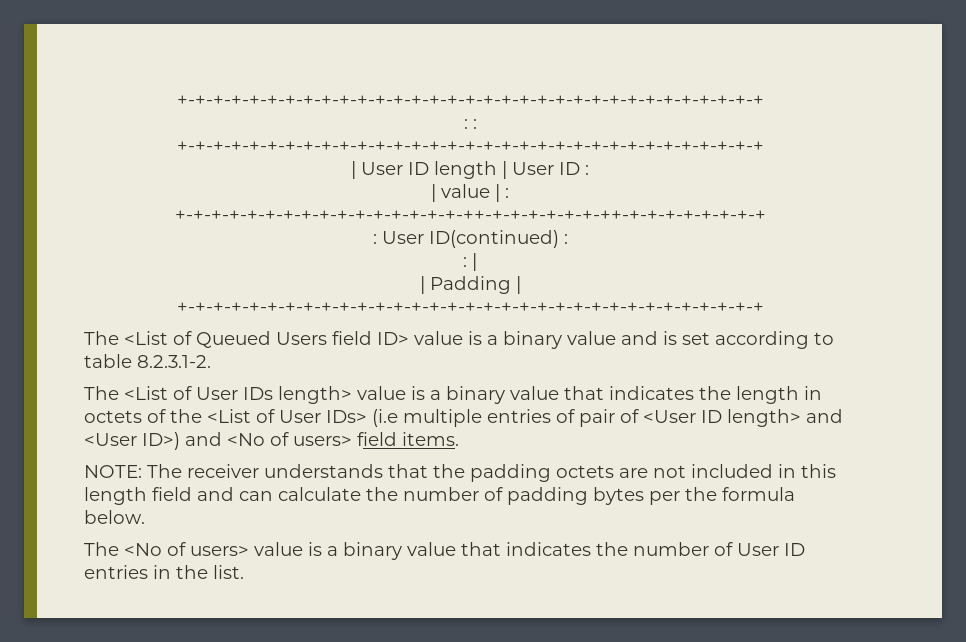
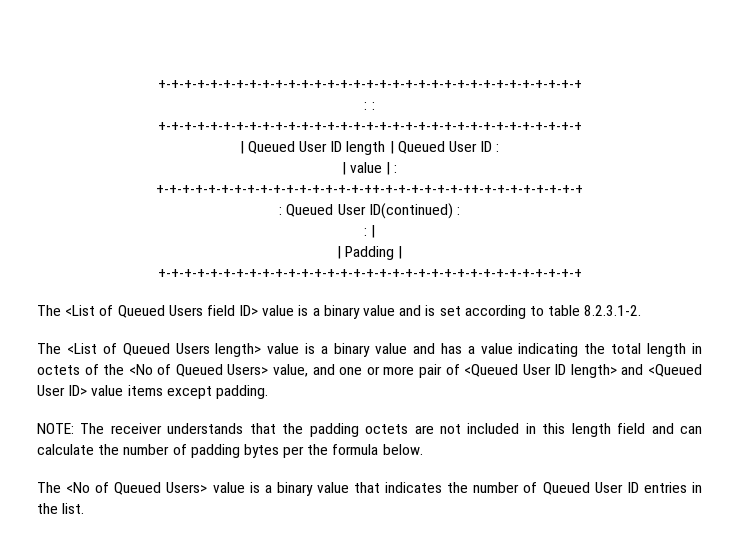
- | User ID length | User ID :
+ | Queued User ID length | Queued User ID :
- : User ID(continued) :
+ : Queued User ID(continued) :
- The <List of User IDs length> value is a binary value that indicates the length in octets of the <List of User IDs> (i.e multiple entries of pair of <User ID length> and <User ID>) and <No of users> field items.
+ The <List of Queued Users length> value is a binary value and has a value indicating the total length in octets of the <No of Queued Users> value, and one or more pair of <Queued User ID length> and <Queued User ID> value items except padding.
- The <No of users> value is a binary value that indicates the number of User ID entries in the list.
+ The <No of Queued Users> value is a binary value that indicates the number of Queued User ID entries in the list.

